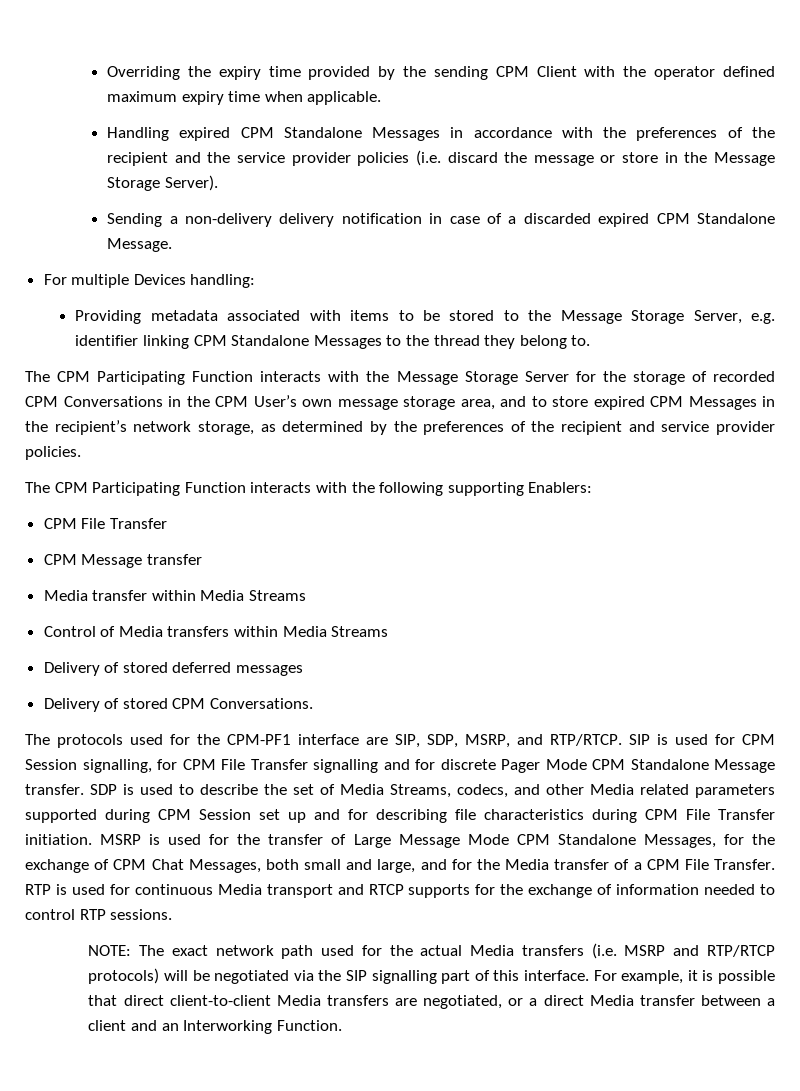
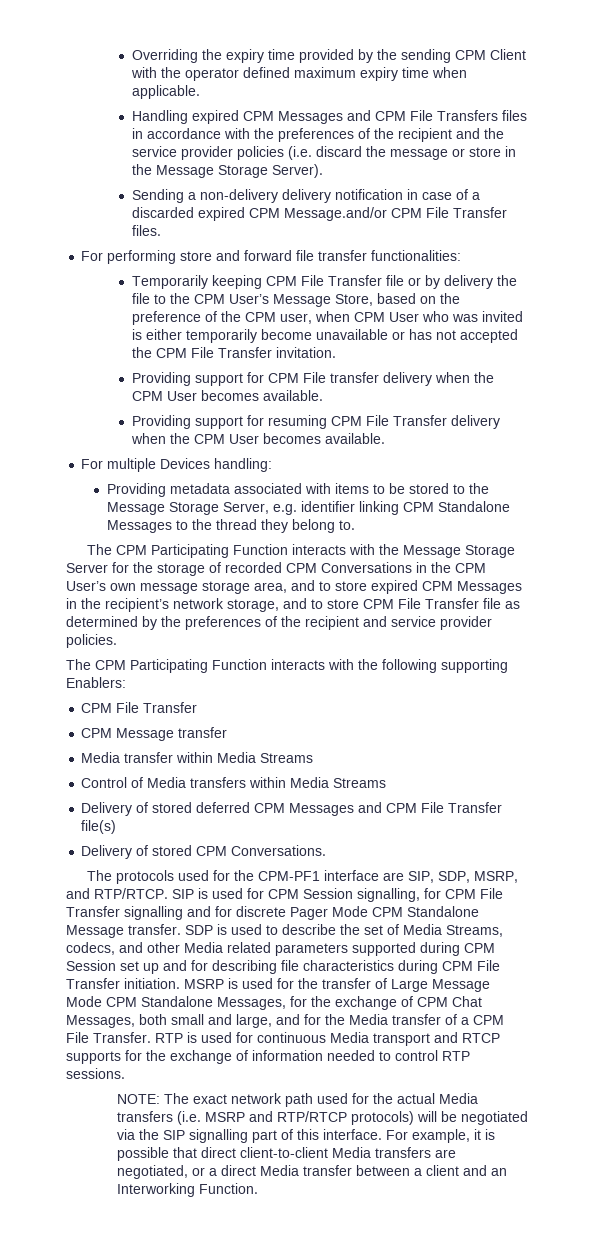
- Handling expired CPM Standalone Messages in accordance with the preferences of the recipient and the service provider policies (i.e. discard the message or store in the Message Storage Server).
+ Handling expired CPM Messages and CPM File Transfers files in accordance with the preferences of the recipient and the service provider policies (i.e. discard the message or store in the Message Storage Server).
- Sending a non-delivery delivery notification in case of a discarded expired CPM Standalone Message.
+ Sending a non-delivery delivery notification in case of a discarded expired CPM Message.and/or CPM File Transfer files.
+ For performing store and forward file transfer functionalities:
+ Temporarily keeping CPM File Transfer file or by delivery the file to the CPM User’s Message Store, based on the preference of the CPM user, when CPM User who was invited is either temporarily become unavailable or has not accepted the CPM File Transfer invitation.
+ Providing support for CPM File transfer delivery when the CPM User becomes available.
+ Providing support for resuming CPM File Transfer delivery when the CPM User becomes available.
- The CPM Participating Function interacts with the Message Storage Server for the storage of recorded CPM Conversations in the CPM User’s own message storage area, and to store expired CPM Messages in the recipient’s network storage, as determined by the preferences of the recipient and service provider policies.
+ The CPM Participating Function interacts with the Message Storage Server for the storage of recorded CPM Conversations in the CPM User’s own message storage area, and to store expired CPM Messages in the recipient’s network storage, and to store CPM File Transfer file as determined by the preferences of the recipient and service provider policies.
- Delivery of stored deferred messages
+ Delivery of stored deferred CPM Messages and CPM File Transfer file(s)

